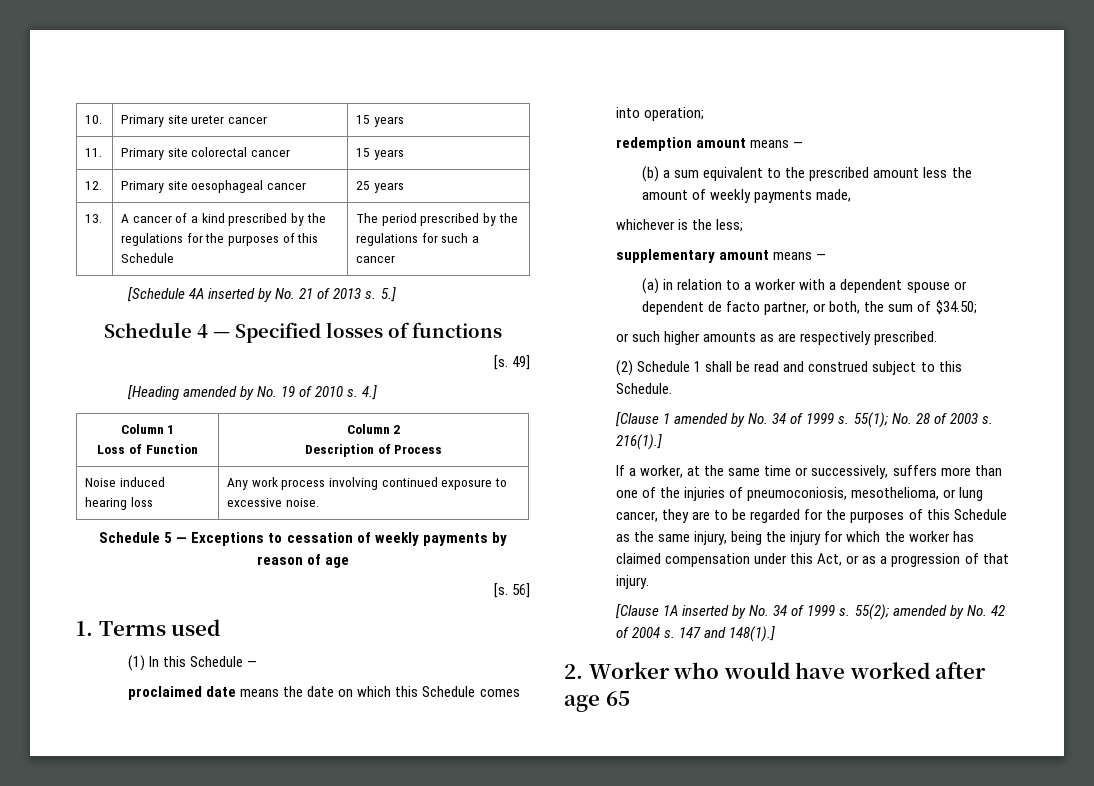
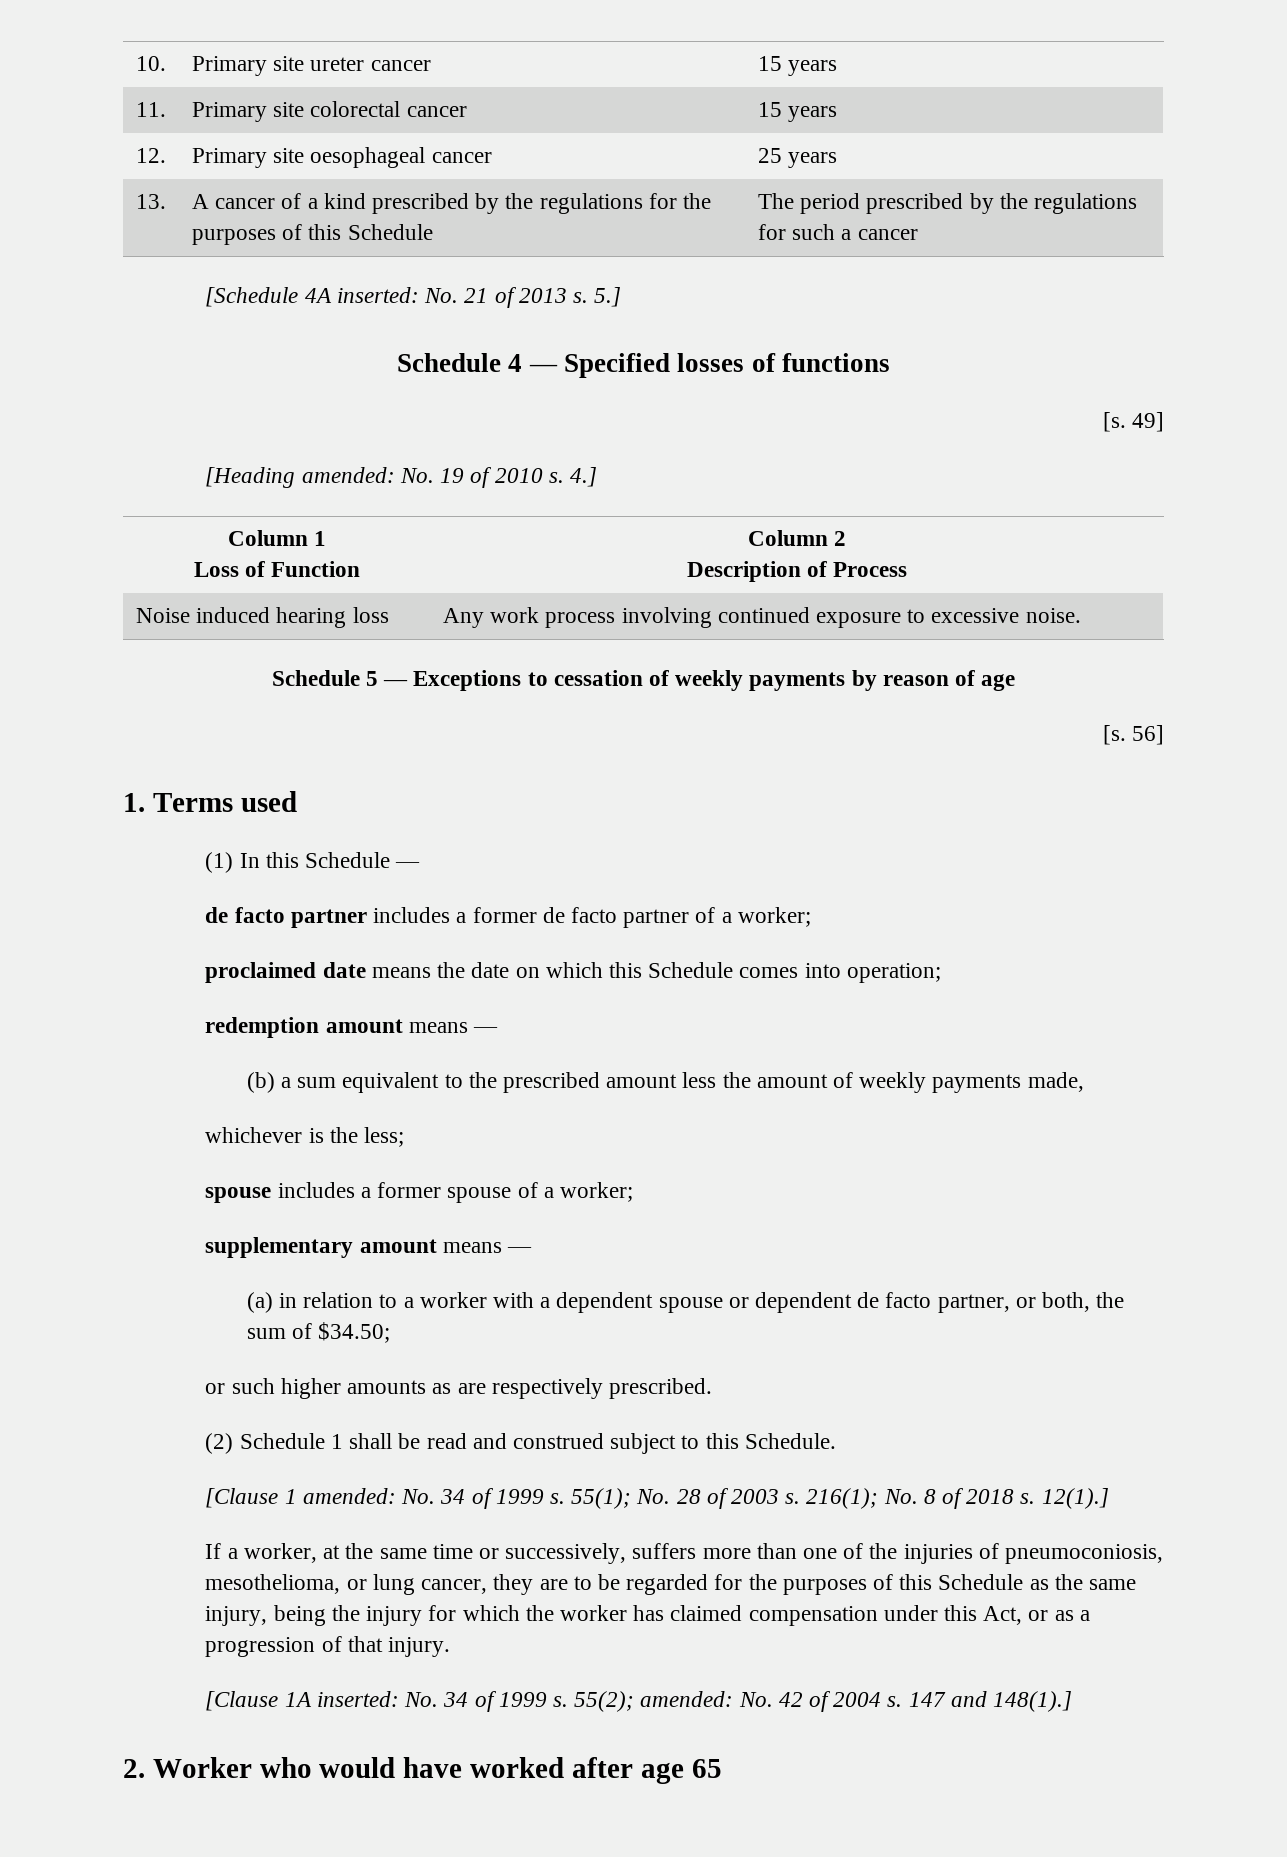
- [Schedule 4A inserted by No. 21 of 2013 s.
+ [Schedule 4A inserted: No. 21 of 2013 s.
- [Heading amended by No. 19 of 2010 s.
+ [Heading amended: No. 19 of 2010 s.
+ de facto partner includes a former de facto partner of a worker;
+ spouse includes a former spouse of a worker;
- [Clause 1 amended by No. 34 of 1999 s.
+ [Clause 1 amended: No. 34 of 1999 s.
- 216(1).]
+ 216(1); No. 8 of 2018 s. 12(1).]
- [Clause 1A inserted by No. 34 of 1999 s.
+ [Clause 1A inserted: No. 34 of 1999 s.
- 55(2); amended by No. 42 of 2004 s.
+ 55(2); amended: No. 42 of 2004 s.

